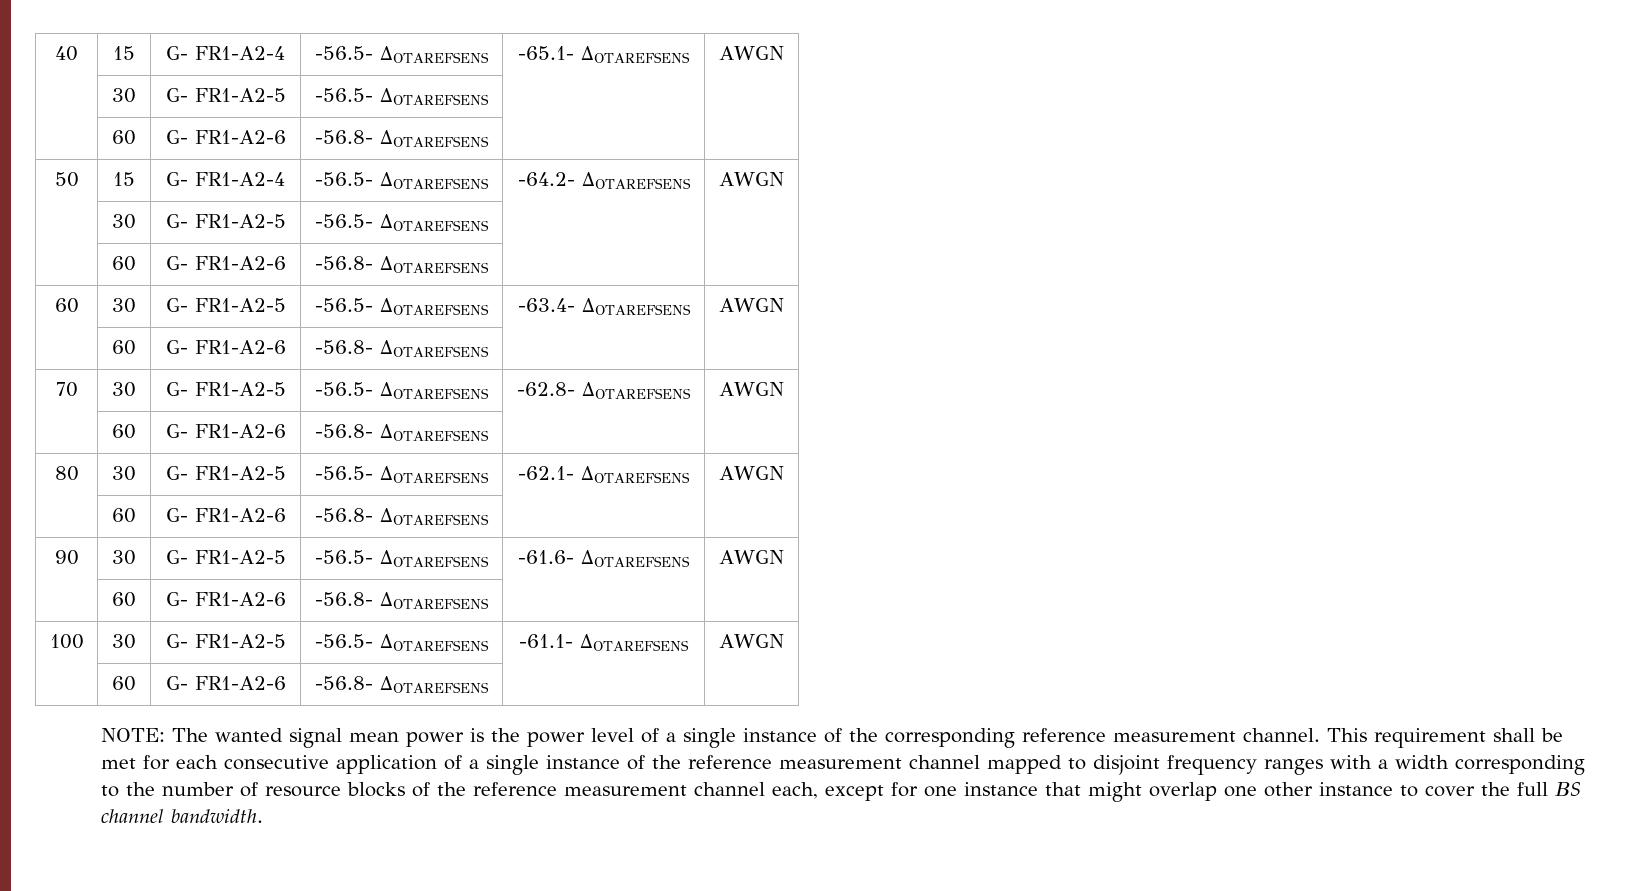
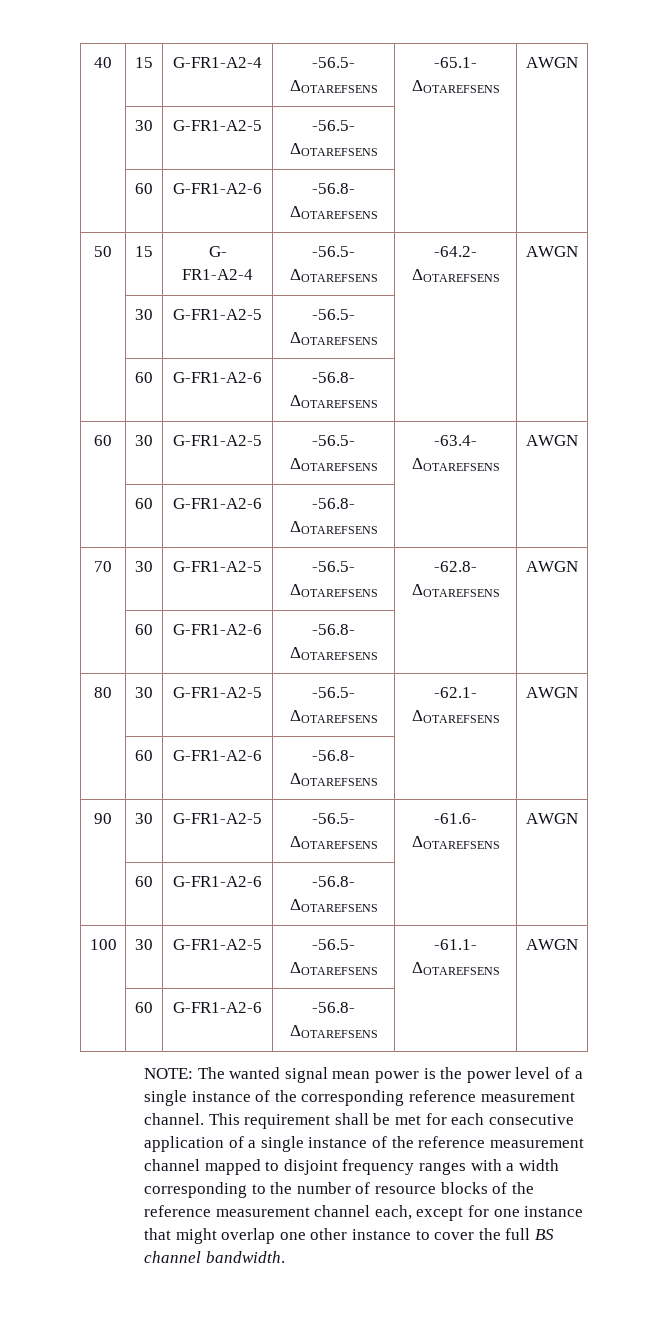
- 40 | 15 | G- FR1-A2-4 | -56.5- ΔOTAREFSENS | -65.1- ΔOTAREFSENS | AWGN
- | 30 | G- FR1-A2-5 | -56.5- ΔOTAREFSENS | |
- | 60 | G- FR1-A2-6 | -56.8- ΔOTAREFSENS | |
+ 40 | 15 | G-FR1-A2-4 | -56.5- ΔOTAREFSENS | -65.1- ΔOTAREFSENS | AWGN
+ | 30 | G-FR1-A2-5 | -56.5- ΔOTAREFSENS | |
+ | 60 | G-FR1-A2-6 | -56.8- ΔOTAREFSENS | |
  50 | 15 | G- FR1-A2-4 | -56.5- ΔOTAREFSENS | -64.2- ΔOTAREFSENS | AWGN
- | 30 | G- FR1-A2-5 | -56.5- ΔOTAREFSENS | |
- | 60 | G- FR1-A2-6 | -56.8- ΔOTAREFSENS | |
+ | 30 | G-FR1-A2-5 | -56.5- ΔOTAREFSENS | |
+ | 60 | G-FR1-A2-6 | -56.8- ΔOTAREFSENS | |
- 60 | 30 | G- FR1-A2-5 | -56.5- ΔOTAREFSENS | -63.4- ΔOTAREFSENS | AWGN
- | 60 | G- FR1-A2-6 | -56.8- ΔOTAREFSENS | |
+ 60 | 30 | G-FR1-A2-5 | -56.5- ΔOTAREFSENS | -63.4- ΔOTAREFSENS | AWGN
+ | 60 | G-FR1-A2-6 | -56.8- ΔOTAREFSENS | |
- 70 | 30 | G- FR1-A2-5 | -56.5- ΔOTAREFSENS | -62.8- ΔOTAREFSENS | AWGN
- | 60 | G- FR1-A2-6 | -56.8- ΔOTAREFSENS | |
+ 70 | 30 | G-FR1-A2-5 | -56.5- ΔOTAREFSENS | -62.8- ΔOTAREFSENS | AWGN
+ | 60 | G-FR1-A2-6 | -56.8- ΔOTAREFSENS | |
- 80 | 30 | G- FR1-A2-5 | -56.5- ΔOTAREFSENS | -62.1- ΔOTAREFSENS | AWGN
- | 60 | G- FR1-A2-6 | -56.8- ΔOTAREFSENS | |
+ 80 | 30 | G-FR1-A2-5 | -56.5- ΔOTAREFSENS | -62.1- ΔOTAREFSENS | AWGN
+ | 60 | G-FR1-A2-6 | -56.8- ΔOTAREFSENS | |
- 90 | 30 | G- FR1-A2-5 | -56.5- ΔOTAREFSENS | -61.6- ΔOTAREFSENS | AWGN
- | 60 | G- FR1-A2-6 | -56.8- ΔOTAREFSENS | |
+ 90 | 30 | G-FR1-A2-5 | -56.5- ΔOTAREFSENS | -61.6- ΔOTAREFSENS | AWGN
+ | 60 | G-FR1-A2-6 | -56.8- ΔOTAREFSENS | |
- 100 | 30 | G- FR1-A2-5 | -56.5- ΔOTAREFSENS | -61.1- ΔOTAREFSENS | AWGN
- | 60 | G- FR1-A2-6 | -56.8- ΔOTAREFSENS | |
+ 100 | 30 | G-FR1-A2-5 | -56.5- ΔOTAREFSENS | -61.1- ΔOTAREFSENS | AWGN
+ | 60 | G-FR1-A2-6 | -56.8- ΔOTAREFSENS | |

